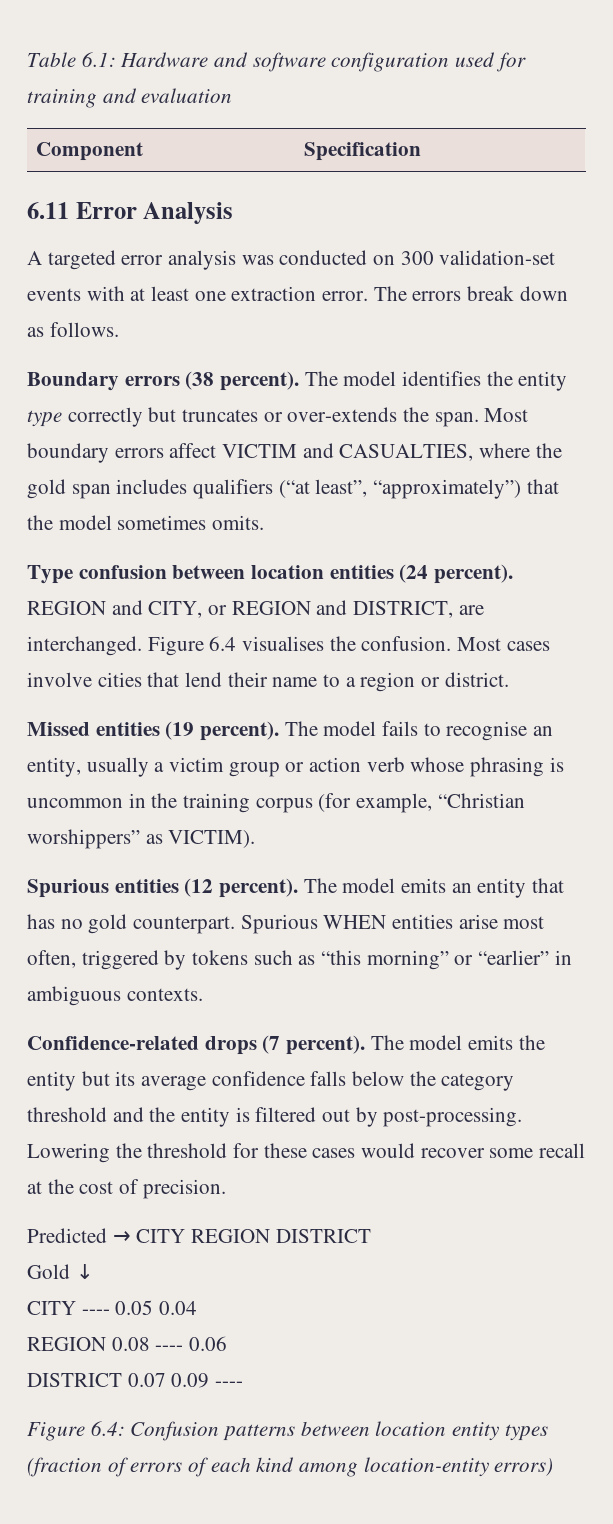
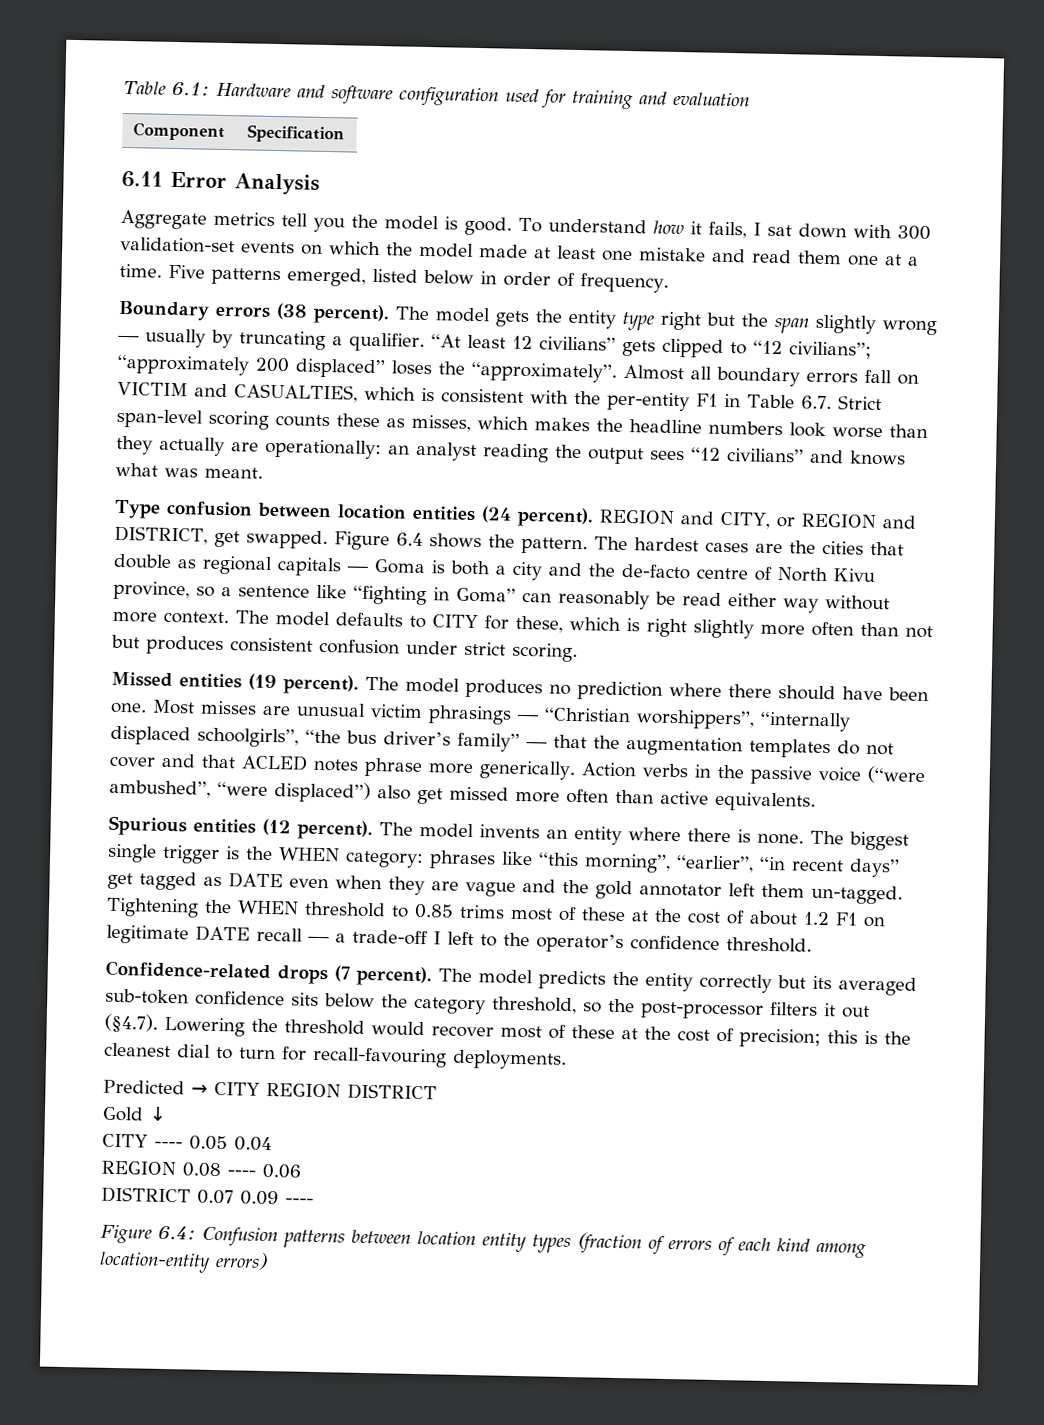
- A targeted error analysis was conducted on 300 validation-set events with at least one extraction error. The errors break down as follows.
+ Aggregate metrics tell you the model is good. To understand how it fails, I sat down with 300 validation-set events on which the model made at least one mistake and read them one at a time. Five patterns emerged, listed below in order of frequency.
- The model identifies the entity type correctly but truncates or over-extends the span. Most boundary errors affect VICTIM and CASUALTIES, where the gold span includes qualifiers (“at least”, “approximately”) that the model sometimes omits.
+ The model gets the entity type right but the span slightly wrong — usually by truncating a qualifier. “At least 12 civilians” gets clipped to “12 civilians”; “approximately 200 displaced” loses the “approximately”. Almost all boundary errors fall on VICTIM and CASUALTIES, which is consistent with the per-entity F1 in Table 6.7. Strict span-level scoring counts these as misses, which makes the headline numbers look worse than they actually are operationally: an analyst reading the output sees “12 civilians” and knows what was meant.
- REGION and CITY, or REGION and DISTRICT, are interchanged. Figure 6.4 visualises the confusion. Most cases involve cities that lend their name to a region or district.
+ REGION and CITY, or REGION and DISTRICT, get swapped. Figure 6.4 shows the pattern. The hardest cases are the cities that double as regional capitals — Goma is both a city and the de-facto centre of North Kivu province, so a sentence like “fighting in Goma” can reasonably be read either way without more context. The model defaults to CITY for these, which is right slightly more often than not but produces consistent confusion under strict scoring.
- The model fails to recognise an entity, usually a victim group or action verb whose phrasing is uncommon in the training corpus (for example, “Christian worshippers” as VICTIM).
+ The model produces no prediction where there should have been one. Most misses are unusual victim phrasings — “Christian worshippers”, “internally displaced schoolgirls”, “the bus driver’s family” — that the augmentation templates do not cover and that ACLED notes phrase more generically. Action verbs in the passive voice (“were ambushed”, “were displaced”) also get missed more often than active equivalents.
- The model emits an entity that has no gold counterpart. Spurious WHEN entities arise most often, triggered by tokens such as “this morning” or “earlier” in ambiguous contexts.
+ The model invents an entity where there is none. The biggest single trigger is the WHEN category: phrases like “this morning”, “earlier”, “in recent days” get tagged as DATE even when they are vague and the gold annotator left them un-tagged. Tightening the WHEN threshold to 0.85 trims most of these at the cost of about 1.2 F1 on legitimate DATE recall — a trade-off I left to the operator’s confidence threshold.
- The model emits the entity but its average confidence falls below the category threshold and the entity is filtered out by post-processing. Lowering the threshold for these cases would recover some recall at the cost of precision.
+ The model predicts the entity correctly but its averaged sub-token confidence sits below the category threshold, so the post-processor filters it out (§4.7). Lowering the threshold would recover most of these at the cost of precision; this is the cleanest dial to turn for recall-favouring deployments.

